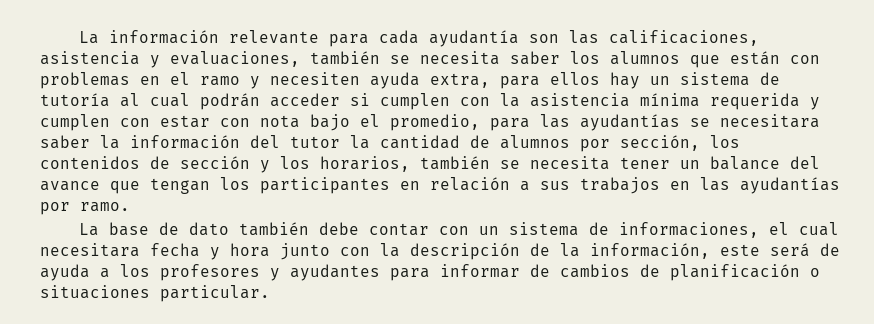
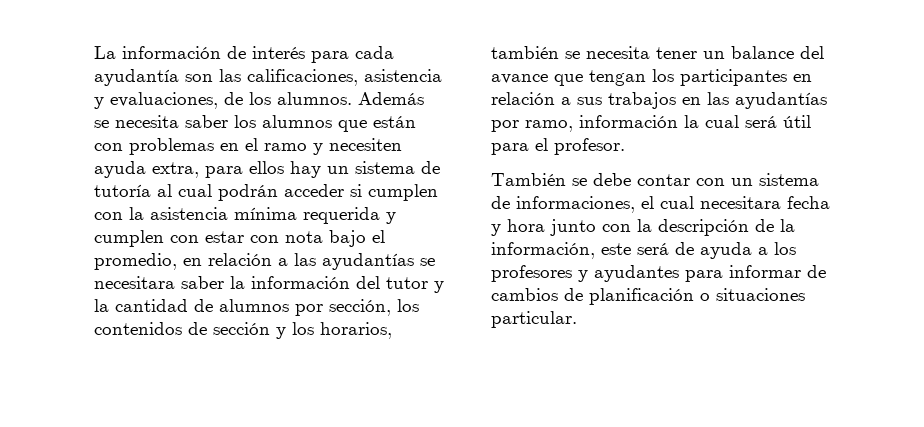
- La información relevante para cada ayudantía son las calificaciones, asistencia y evaluaciones, también se necesita saber los alumnos que están con problemas en el ramo y necesiten ayuda extra, para ellos hay un sistema de tutoría al cual podrán acceder si cumplen con la asistencia mínima requerida y cumplen con estar con nota bajo el promedio, para las ayudantías se necesitara saber la información del tutor la cantidad de alumnos por sección, los contenidos de sección y los horarios, también se necesita tener un balance del avance que tengan los participantes en relación a sus trabajos en las ayudantías por ramo.
- La base de dato también debe contar con un sistema de informaciones, el cual necesitara fecha y hora junto con la descripción de la información, este será de ayuda a los profesores y ayudantes para informar de cambios de planificación o situaciones particular.
+ La información de interés para cada ayudantía son las calificaciones, asistencia y evaluaciones, de los alumnos. Además se necesita saber los alumnos que están con problemas en el ramo y necesiten ayuda extra, para ellos hay un sistema de tutoría al cual podrán acceder si cumplen con la asistencia mínima requerida y cumplen con estar con nota bajo el promedio, en relación a las ayudantías se necesitara saber la información del tutor y la cantidad de alumnos por sección, los contenidos de sección y los horarios, también se necesita tener un balance del avance que tengan los participantes en relación a sus trabajos en las ayudantías por ramo, información la cual será útil para el profesor.
+ También se debe contar con un sistema de informaciones, el cual necesitara fecha y hora junto con la descripción de la información, este será de ayuda a los profesores y ayudantes para informar de cambios de planificación o situaciones particular.

